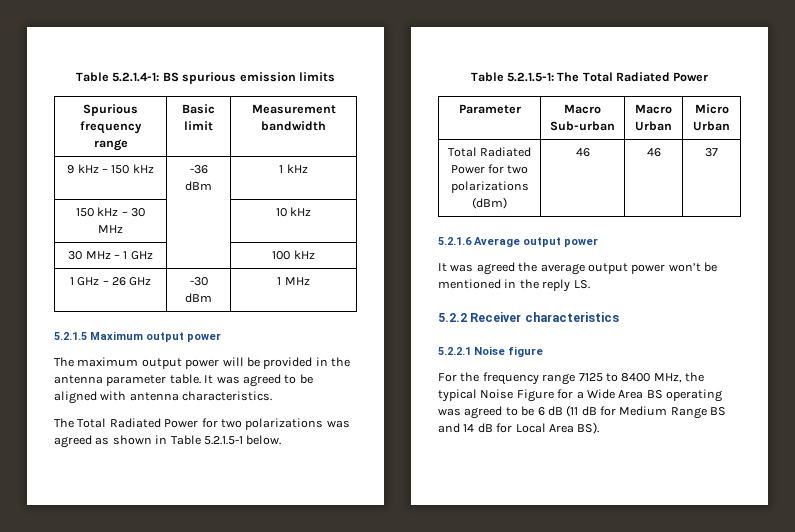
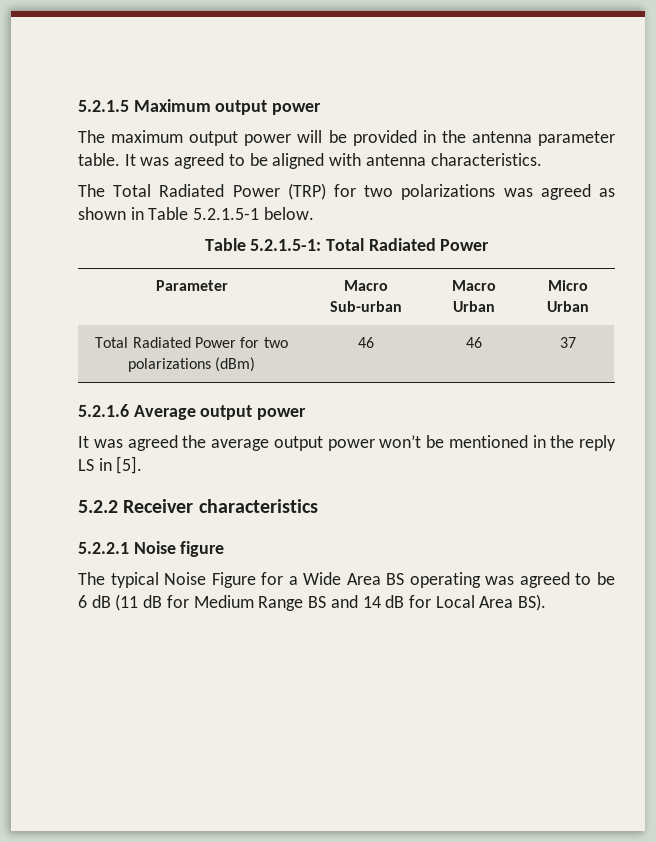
- Table 5.2.1.4-1: BS spurious emission limits
- Spurious frequency range | Basic limit | Measurement bandwidth
- 9 kHz – 150 kHz | -36 dBm | 1 kHz
- 150 kHz – 30 MHz | | 10 kHz
- 30 MHz – 1 GHz | | 100 kHz
- 1 GHz – 26 GHz | -30 dBm | 1 MHz
- The Total Radiated Power for two polarizations was agreed as shown in Table 5.2.1.5-1 below.
+ The Total Radiated Power (TRP) for two polarizations was agreed as shown in Table 5.2.1.5-1 below.
- Table 5.2.1.5-1: The Total Radiated Power
+ Table 5.2.1.5-1: Total Radiated Power
- It was agreed the average output power won’t be mentioned in the reply LS.
+ It was agreed the average output power won’t be mentioned in the reply LS in [5].
- For the frequency range 7125 to 8400 MHz, the typical Noise Figure for a Wide Area BS operating was agreed to be 6 dB (11 dB for Medium Range BS and 14 dB for Local Area BS).
+ The typical Noise Figure for a Wide Area BS operating was agreed to be 6 dB (11 dB for Medium Range BS and 14 dB for Local Area BS).

